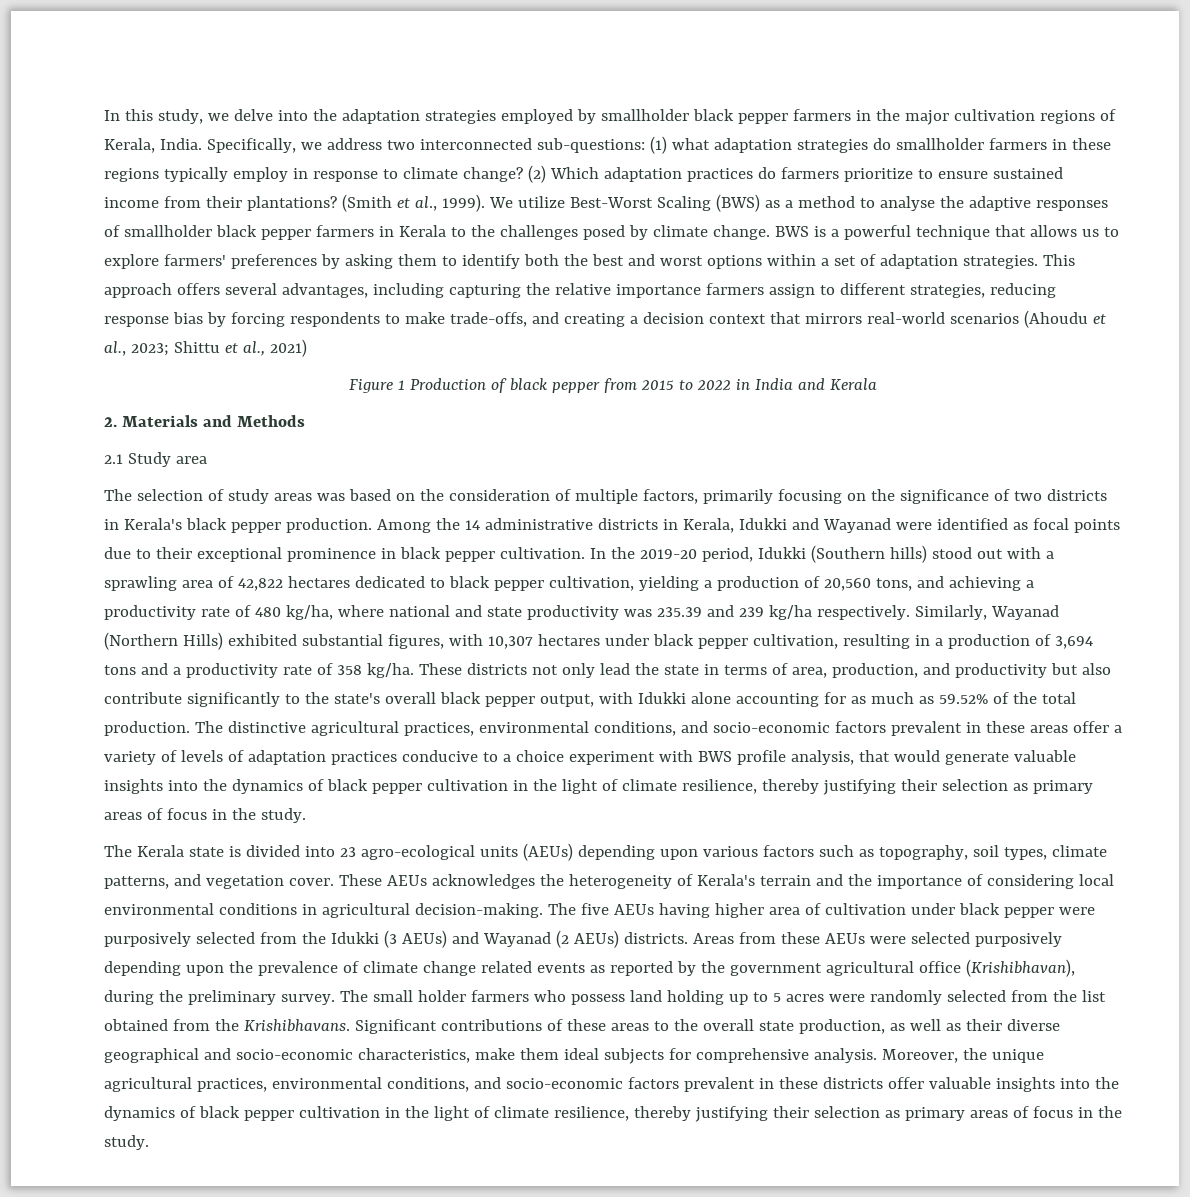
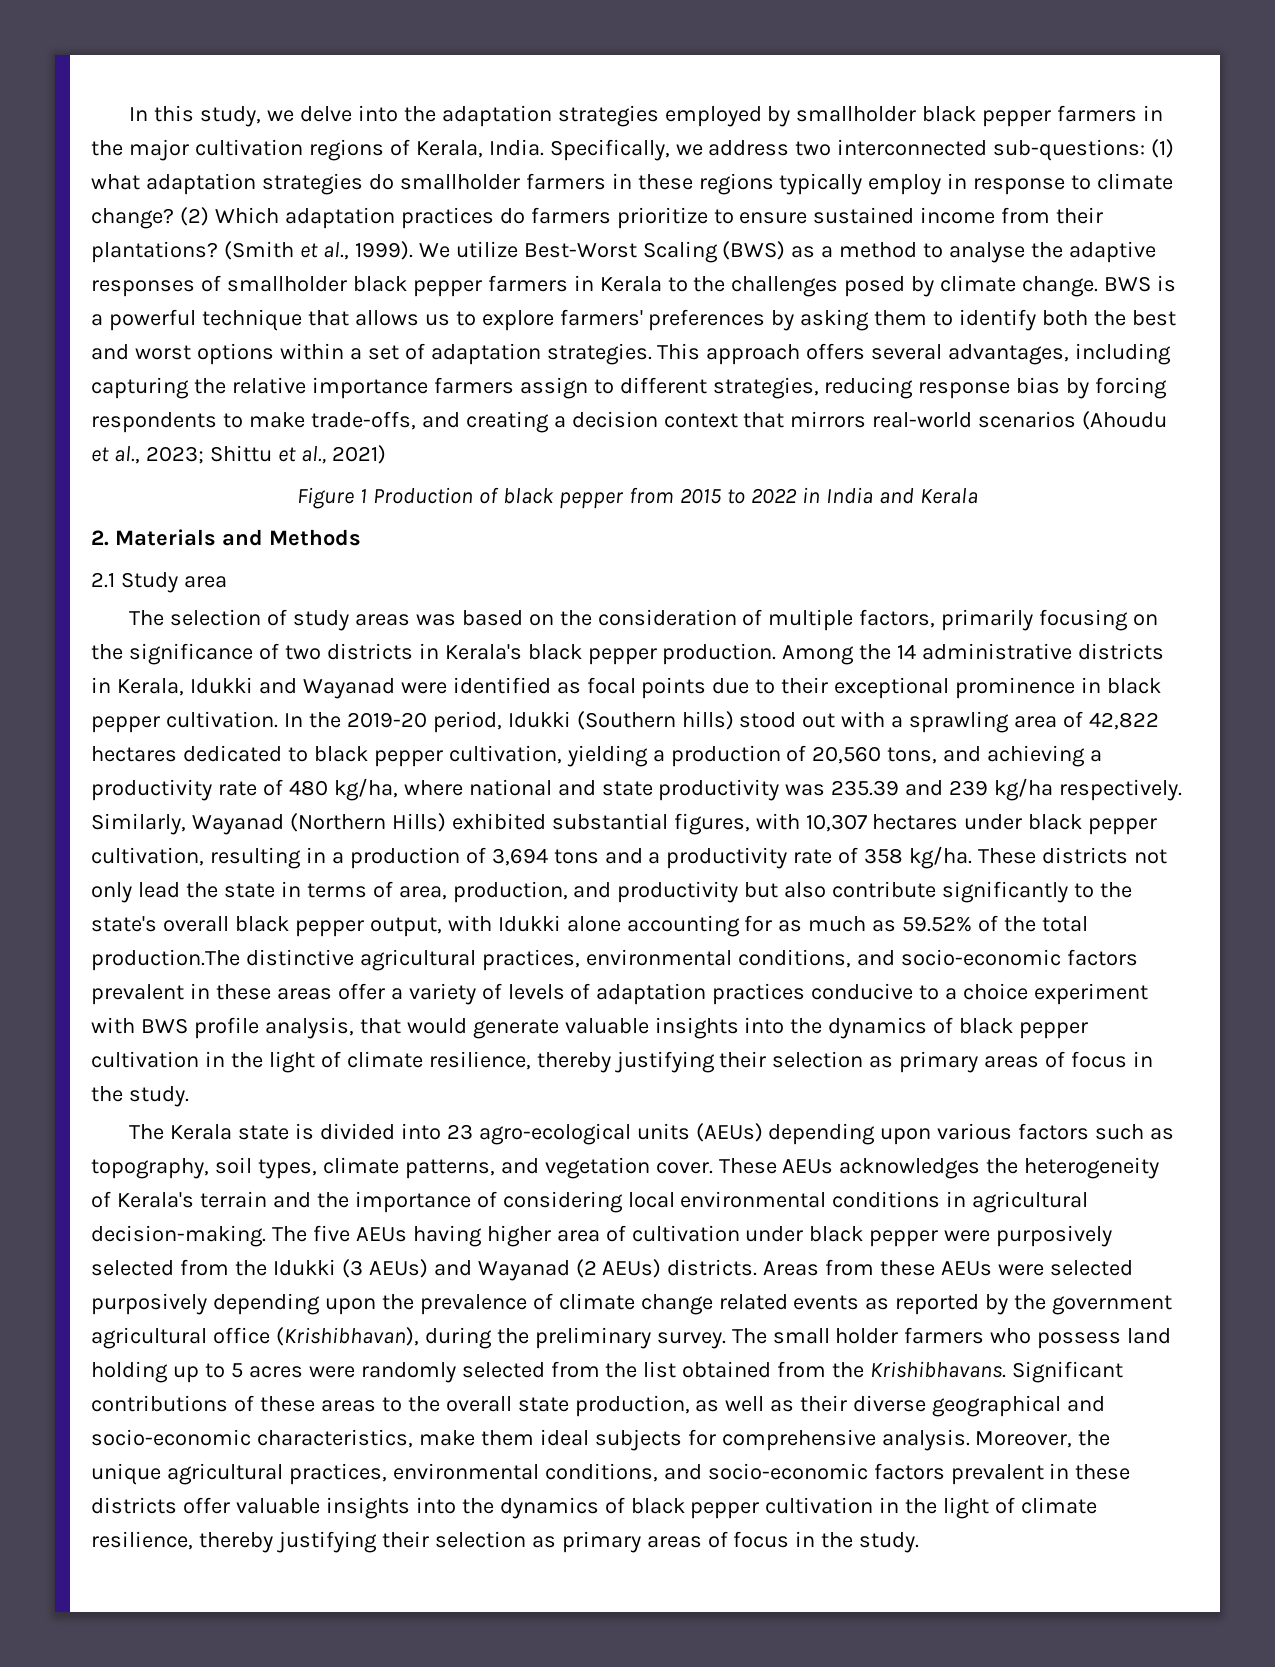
- These districts not only lead the state in terms of area, production, and productivity but also contribute significantly to the state's overall black pepper output, with Idukki alone accounting for as much as 59.52% of the total production. The distinctive agricultural practices, environmental conditions, and socio-economic factors prevalent in these areas offer a variety of levels of adaptation practices conducive to a choice experiment with BWS profile analysis, that would generate valuable insights into the dynamics of black pepper cultivation in the light of climate resilience, thereby justifying their selection as primary areas of focus in the study.
+ These districts not only lead the state in terms of area, production, and productivity but also contribute significantly to the state's overall black pepper output, with Idukki alone accounting for as much as 59.52% of the total production.The distinctive agricultural practices, environmental conditions, and socio-economic factors prevalent in these areas offer a variety of levels of adaptation practices conducive to a choice experiment with BWS profile analysis, that would generate valuable insights into the dynamics of black pepper cultivation in the light of climate resilience, thereby justifying their selection as primary areas of focus in the study.

